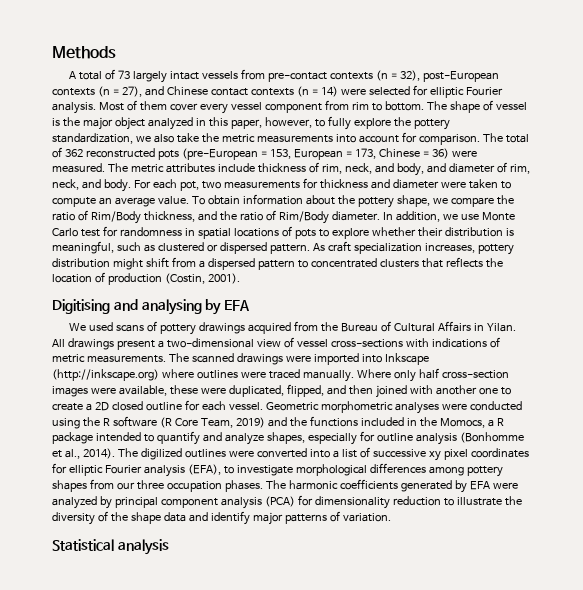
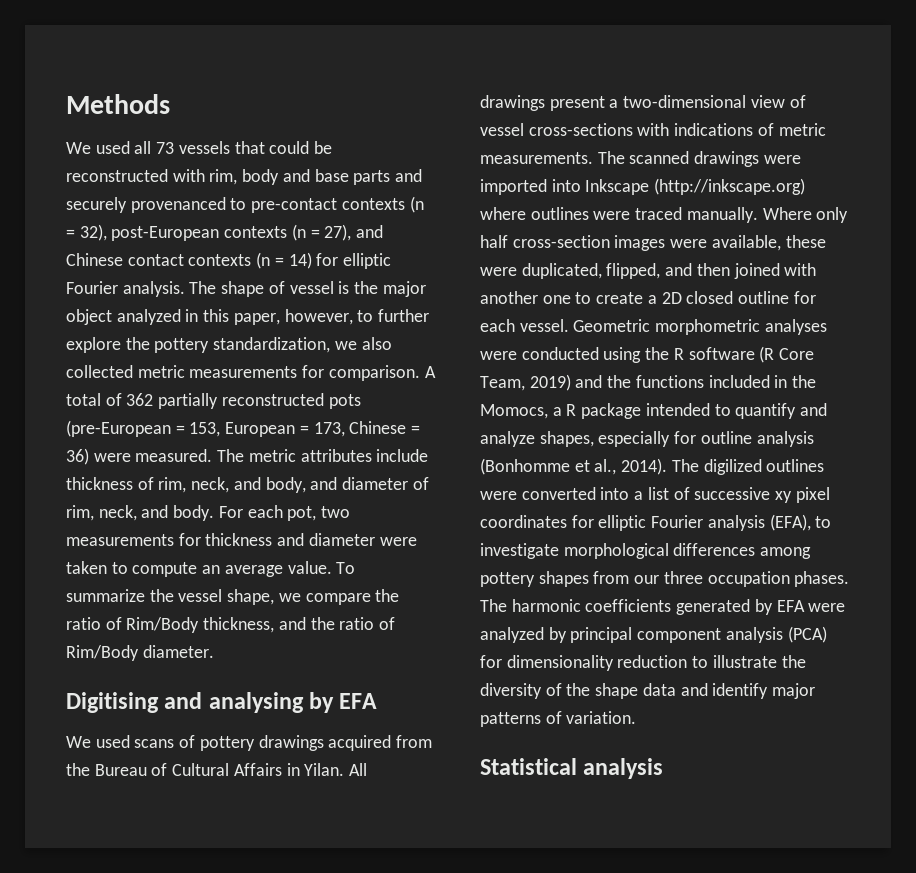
- A total of 73 largely intact vessels from pre-contact contexts (n = 32), post-European contexts (n = 27), and Chinese contact contexts (n = 14) were selected for elliptic Fourier analysis.
+ We used all 73 vessels that could be reconstructed with rim, body and base parts and securely provenanced to pre-contact contexts (n = 32), post-European contexts (n = 27), and Chinese contact contexts (n = 14) for elliptic Fourier analysis.
- Most of them cover every vessel component from rim to bottom.
- The shape of vessel is the major object analyzed in this paper, however, to fully explore the pottery standardization, we also take the metric measurements into account for comparison.
+ The shape of vessel is the major object analyzed in this paper, however, to further explore the pottery standardization, we also collected metric measurements for comparison.
- The total of 362 reconstructed pots (pre-European = 153, European = 173, Chinese = 36) were measured.
+ A total of 362 partially reconstructed pots (pre-European = 153, European = 173, Chinese = 36) were measured.
- To obtain information about the pottery shape, we compare the ratio of Rim/Body thickness, and the ratio of Rim/Body diameter. In addition, we use Monte Carlo test for randomness in spatial locations of pots to explore whether their distribution is meaningful, such as clustered or dispersed pattern. As craft specialization increases, pottery distribution might shift from a dispersed pattern to concentrated clusters that reflects the location of production (Costin, 2001).
+ To summarize the vessel shape, we compare the ratio of Rim/Body thickness, and the ratio of Rim/Body diameter.

